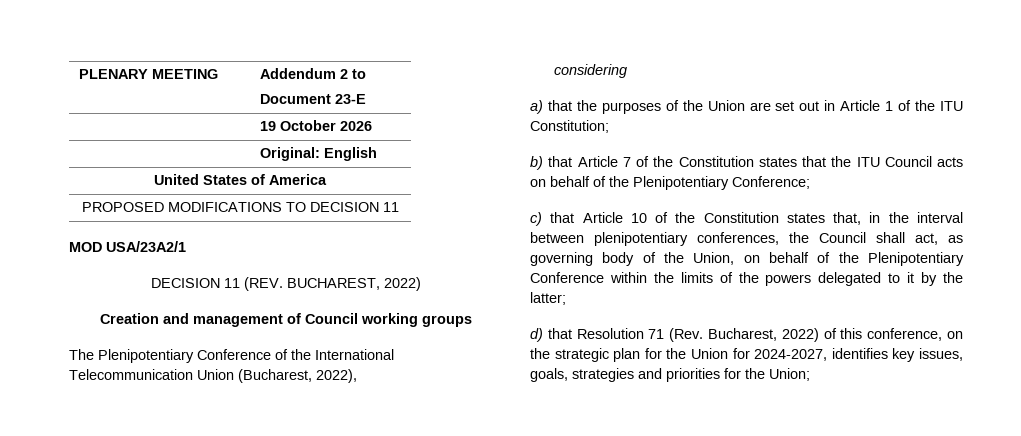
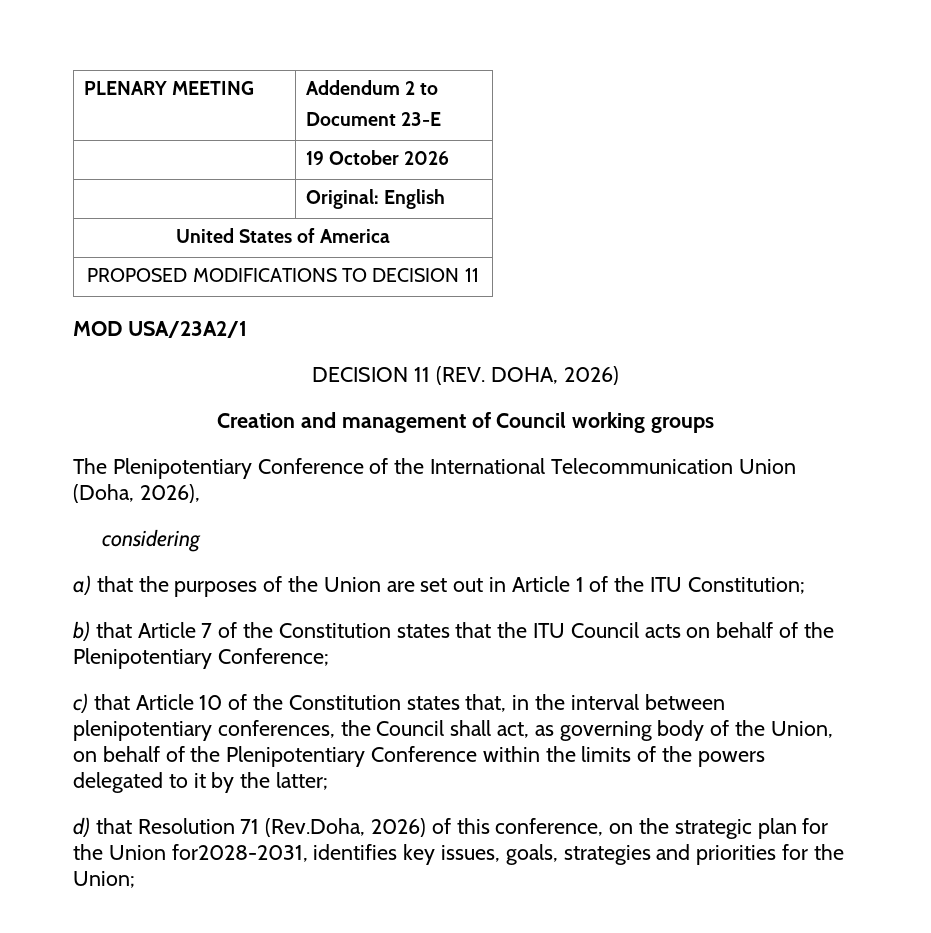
- DECISION 11 (REV. BUCHAREST, 2022)
+ DECISION 11 (REV. DOHA, 2026)
- The Plenipotentiary Conference of the International Telecommunication Union (Bucharest, 2022),
+ The Plenipotentiary Conference of the International Telecommunication Union (Doha, 2026),
- d) that Resolution 71 (Rev. Bucharest, 2022) of this conference, on the strategic plan for the Union for 2024-2027, identifies key issues, goals, strategies and priorities for the Union;
+ d) that Resolution 71 (Rev.Doha, 2026) of this conference, on the strategic plan for the Union for2028-2031, identifies key issues, goals, strategies and priorities for the Union;

